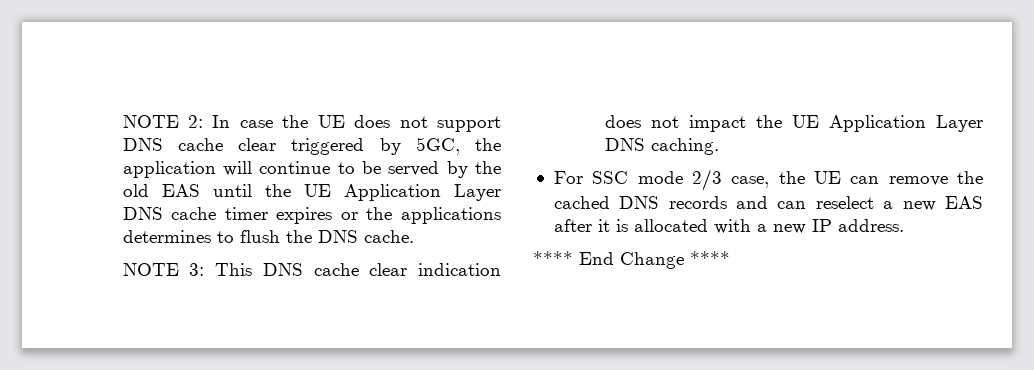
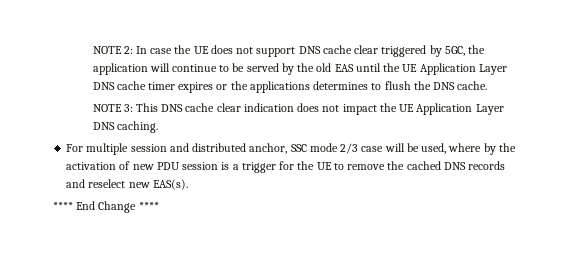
- For SSC mode 2/3 case, the UE can remove the cached DNS records and can reselect a new EAS after it is allocated with a new IP address.
+ For multiple session and distributed anchor, SSC mode 2/3 case will be used, where by the activation of new PDU session is a trigger for the UE to remove the cached DNS records and reselect new EAS(s).

